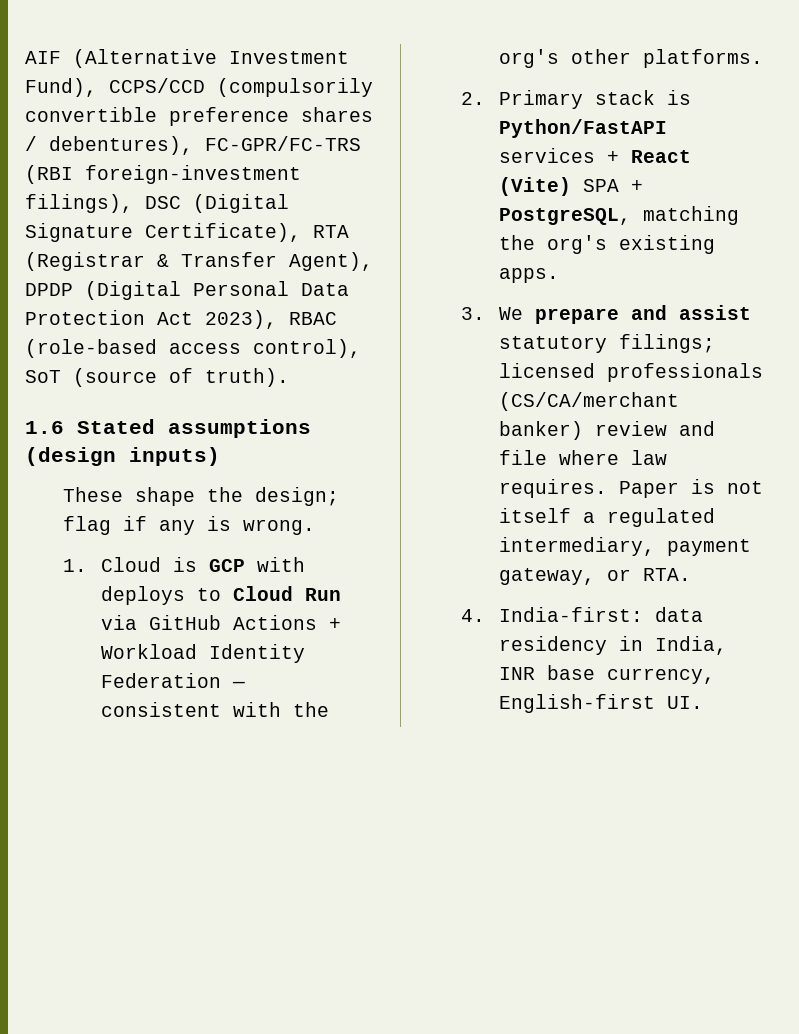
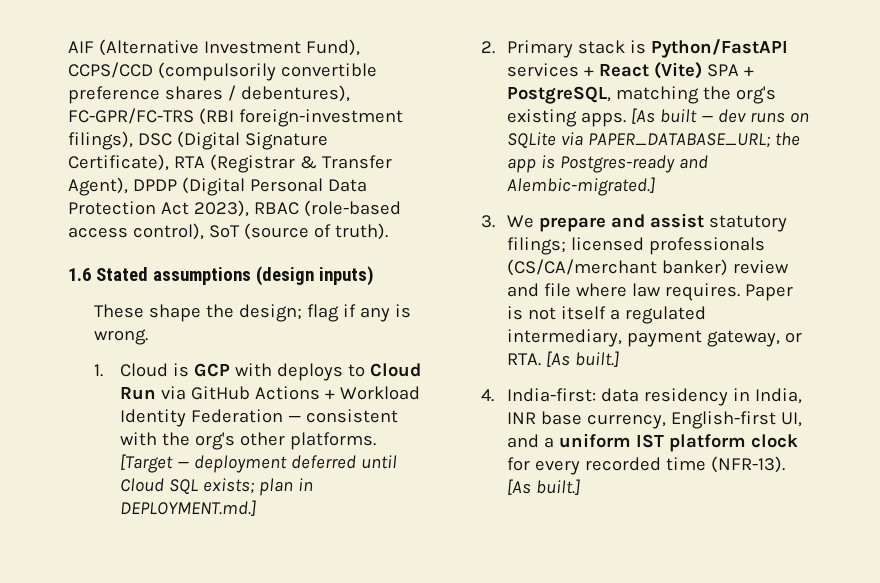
+ [Target — deployment deferred until Cloud SQL exists; plan in DEPLOYMENT.md.]
+ [As built — dev runs on SQLite via PAPER_DATABASE_URL; the app is Postgres-ready and Alembic-migrated.]
- Paper is not itself a regulated intermediary, payment gateway, or RTA.
+ Paper is not itself a regulated intermediary, payment gateway, or RTA. [As built.]
- 4. India-first: data residency in India, INR base currency, English-first UI.
+ 4. India-first: data residency in India, INR base currency, English-first UI, and a uniform IST platform clock for every recorded time (NFR-13). [As built.]

